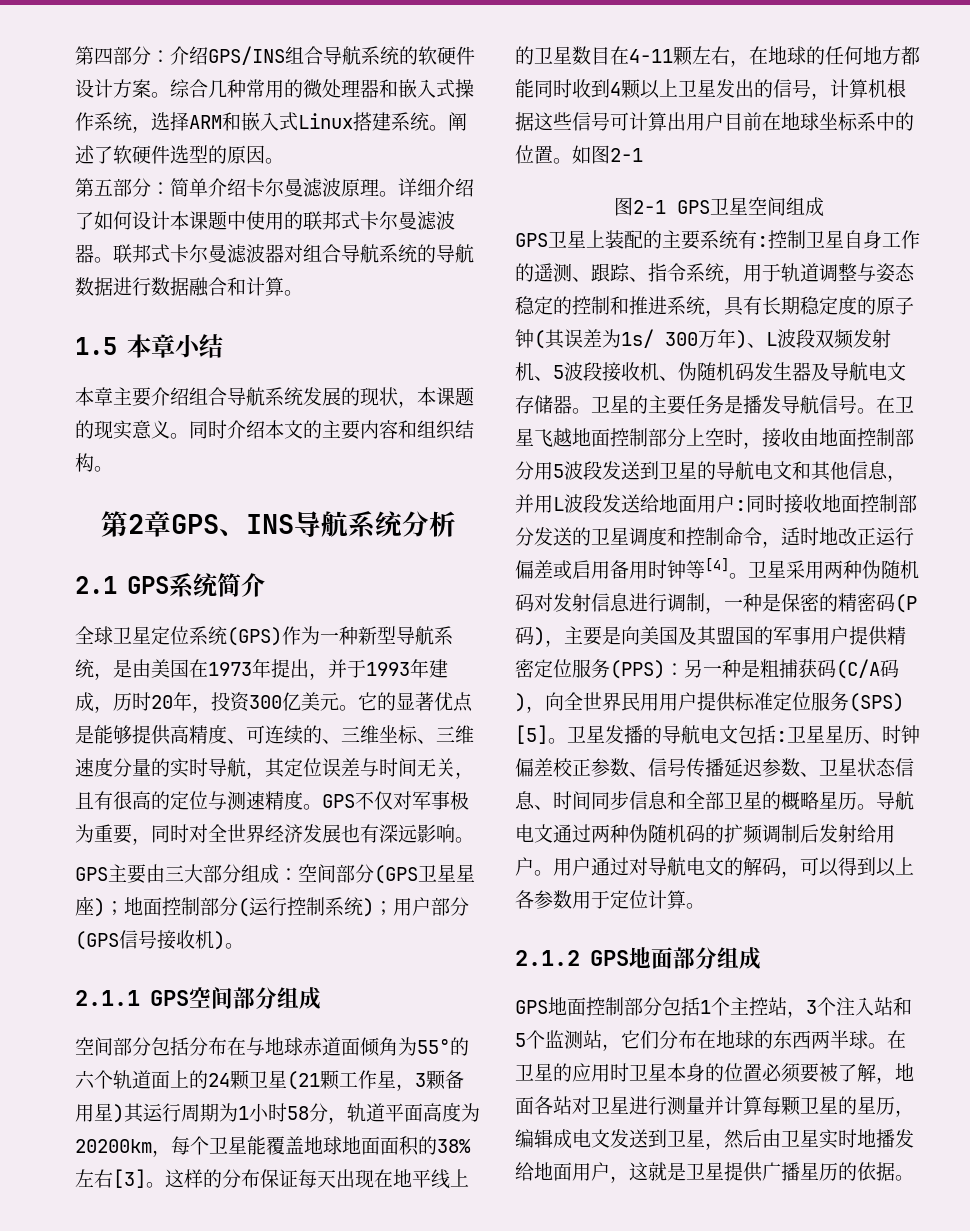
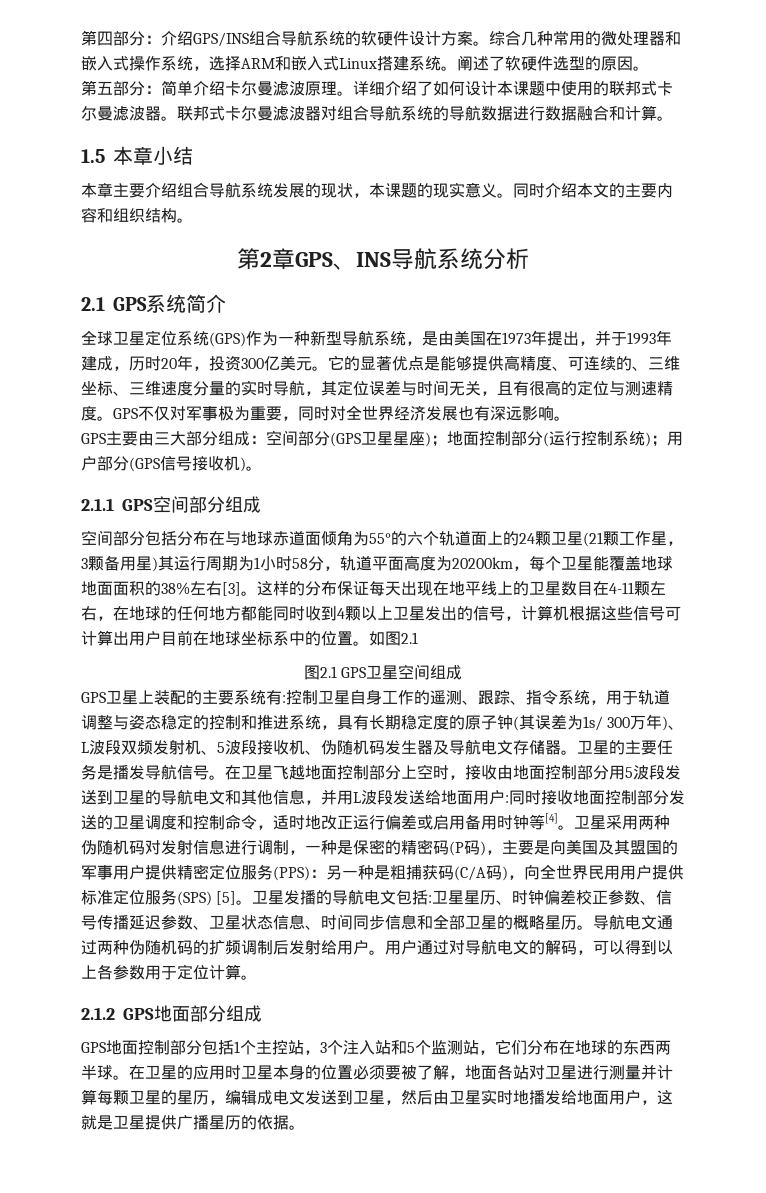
- 如图2-1
- 图2-1 GPS卫星空间组成
+ 如图2.1
+ 图2.1 GPS卫星空间组成

